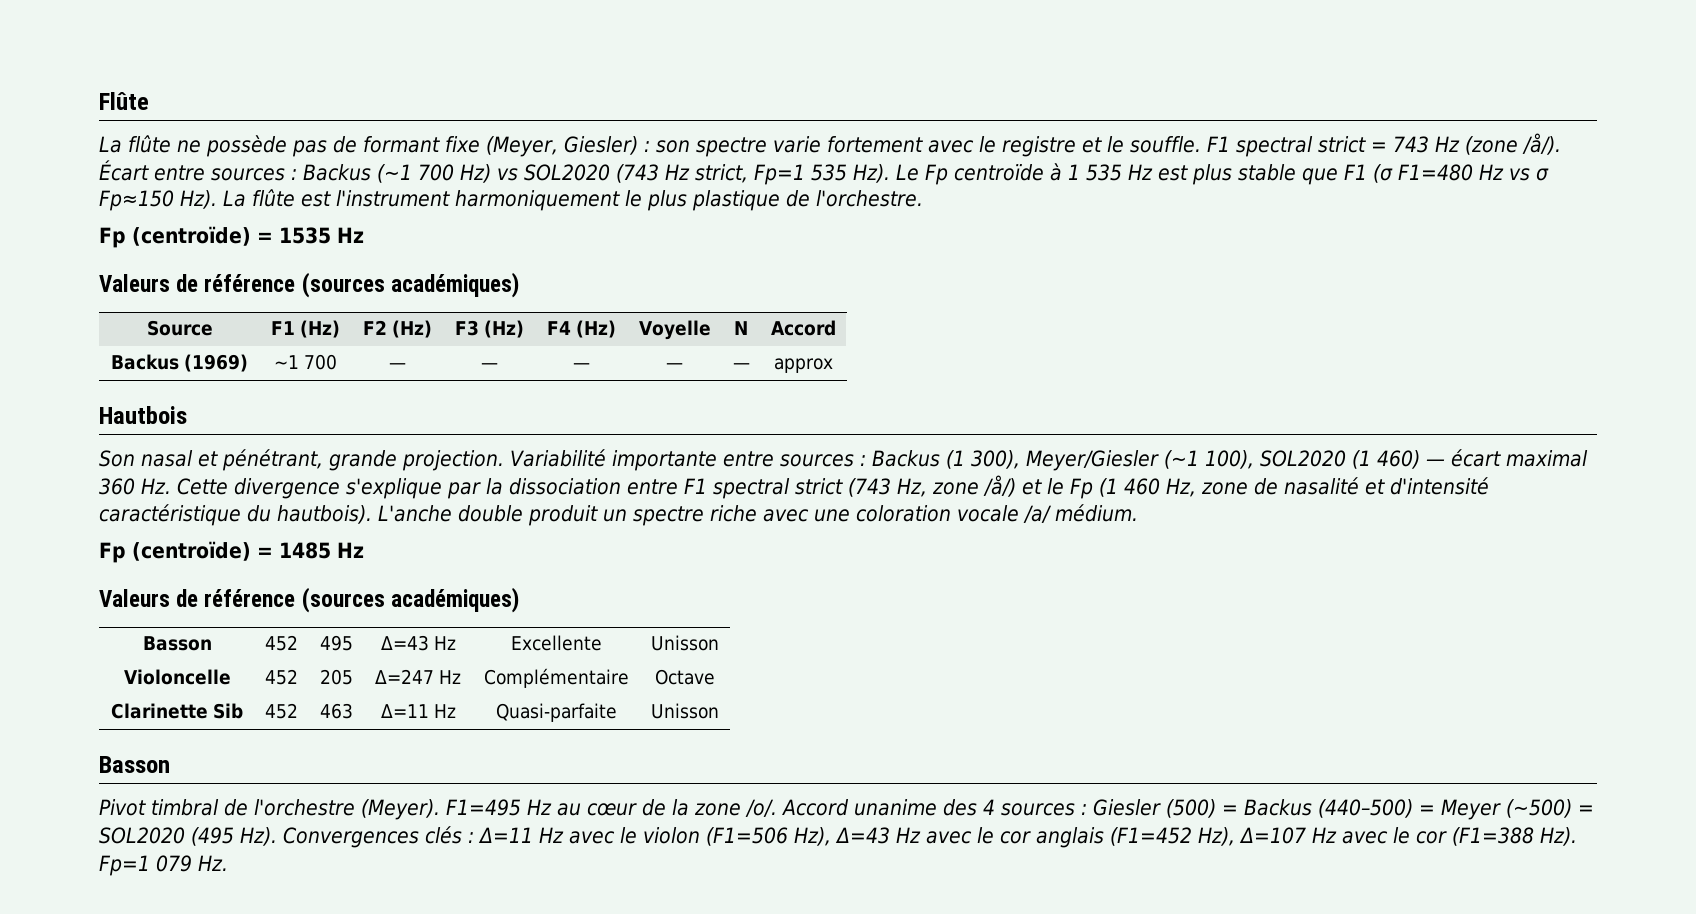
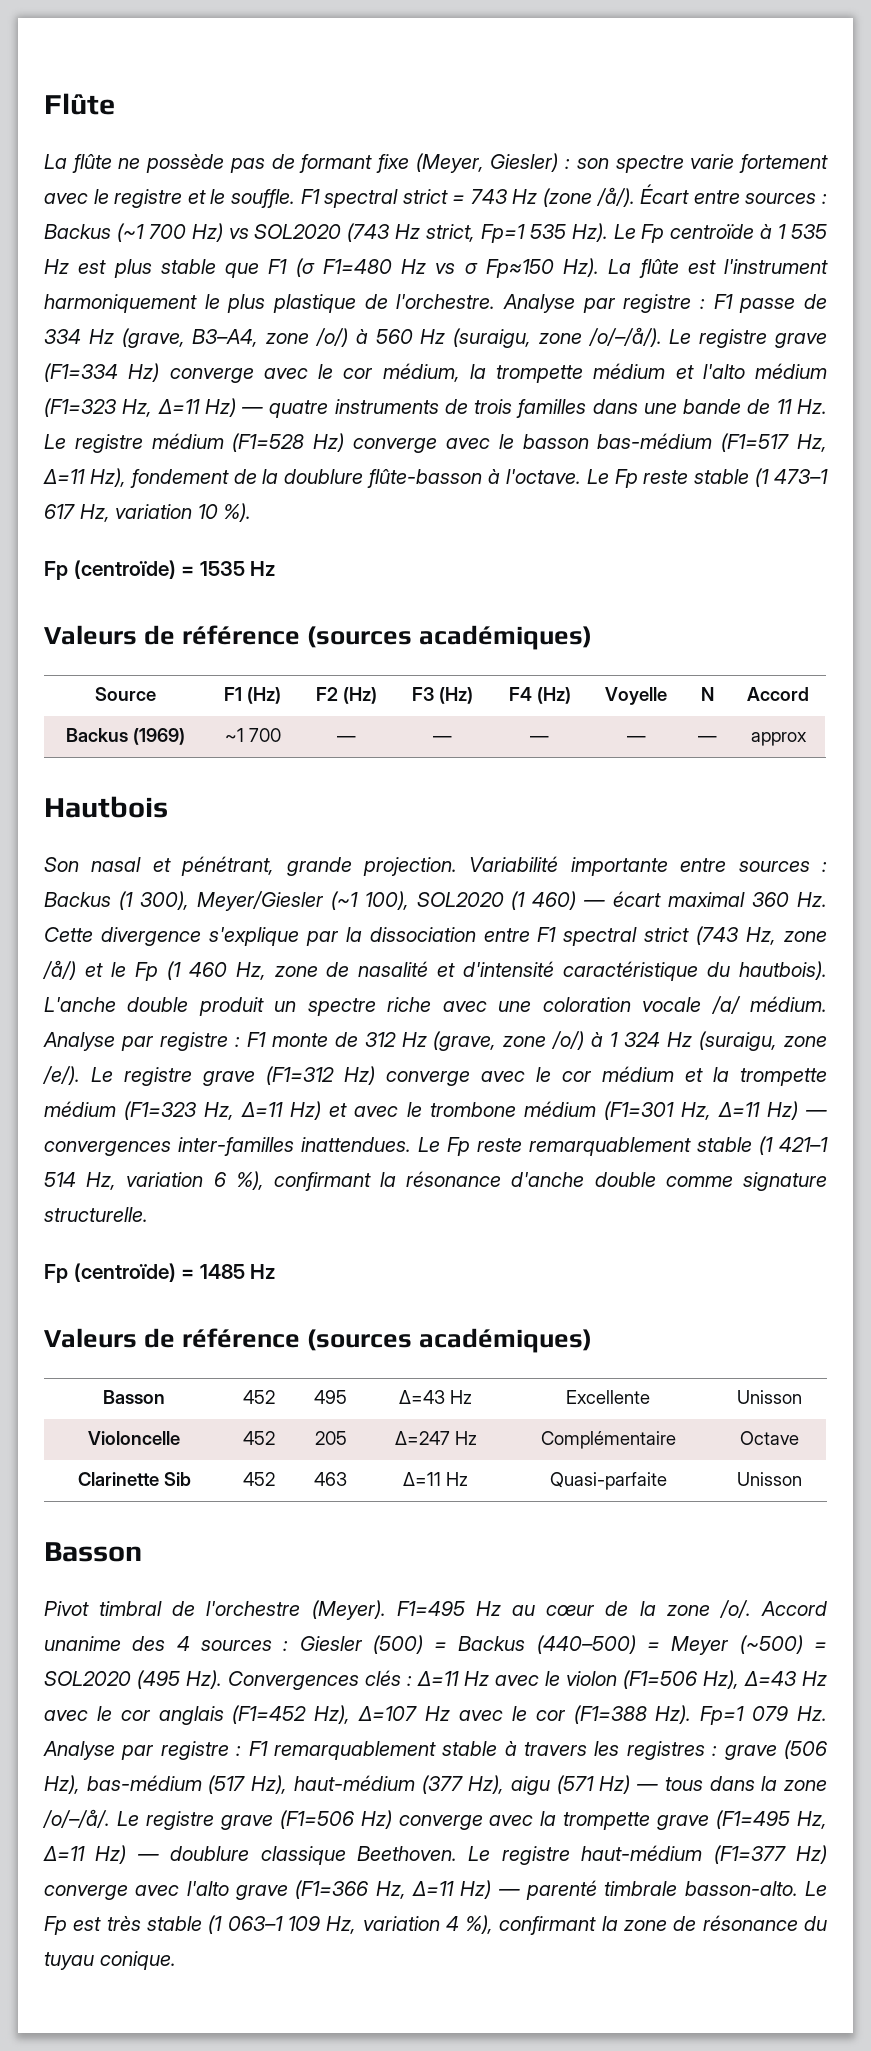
+ Analyse par registre : F1 passe de 334 Hz (grave, B3–A4, zone /o/) à 560 Hz (suraigu, zone /o/–/å/). Le registre grave (F1=334 Hz) converge avec le cor médium, la trompette médium et l'alto médium (F1=323 Hz, Δ=11 Hz) — quatre instruments de trois familles dans une bande de 11 Hz. Le registre médium (F1=528 Hz) converge avec le basson bas-médium (F1=517 Hz, Δ=11 Hz), fondement de la doublure flûte-basson à l'octave. Le Fp reste stable (1 473–1 617 Hz, variation 10 %).
+ Analyse par registre : F1 monte de 312 Hz (grave, zone /o/) à 1 324 Hz (suraigu, zone /e/). Le registre grave (F1=312 Hz) converge avec le cor médium et la trompette médium (F1=323 Hz, Δ=11 Hz) et avec le trombone médium (F1=301 Hz, Δ=11 Hz) — convergences inter-familles inattendues. Le Fp reste remarquablement stable (1 421–1 514 Hz, variation 6 %), confirmant la résonance d'anche double comme signature structurelle.
- Accord unanime des 4 sources : Giesler (500) = Backus (440–500) = Meyer (~500) = SOL2020 (495 Hz). Convergences clés : Δ=11 Hz avec le violon (F1=506 Hz), Δ=43 Hz avec le cor anglais (F1=452 Hz), Δ=107 Hz avec le cor (F1=388 Hz). Fp=1 079 Hz.
+ Accord unanime des 4 sources : Giesler (500) = Backus (440–500) = Meyer (~500) = SOL2020 (495 Hz). Convergences clés : Δ=11 Hz avec le violon (F1=506 Hz), Δ=43 Hz avec le cor anglais (F1=452 Hz), Δ=107 Hz avec le cor (F1=388 Hz). Fp=1 079 Hz. Analyse par registre : F1 remarquablement stable à travers les registres : grave (506 Hz), bas-médium (517 Hz), haut-médium (377 Hz), aigu (571 Hz) — tous dans la zone /o/–/å/. Le registre grave (F1=506 Hz) converge avec la trompette grave (F1=495 Hz, Δ=11 Hz) — doublure classique Beethoven. Le registre haut-médium (F1=377 Hz) converge avec l'alto grave (F1=366 Hz, Δ=11 Hz) — parenté timbrale basson-alto. Le Fp est très stable (1 063–1 109 Hz, variation 4 %), confirmant la zone de résonance du tuyau conique.

